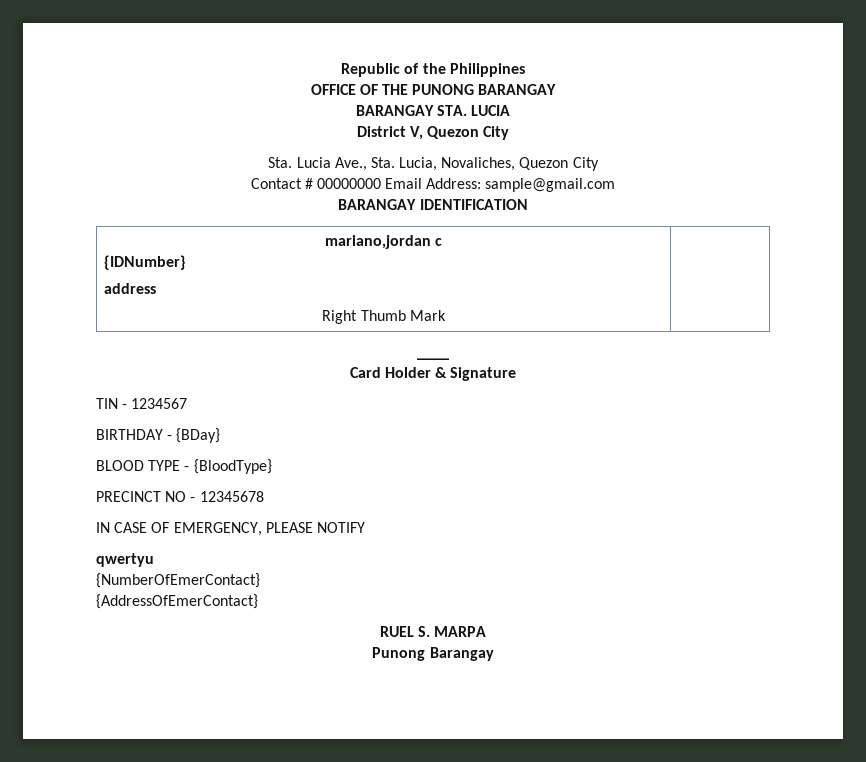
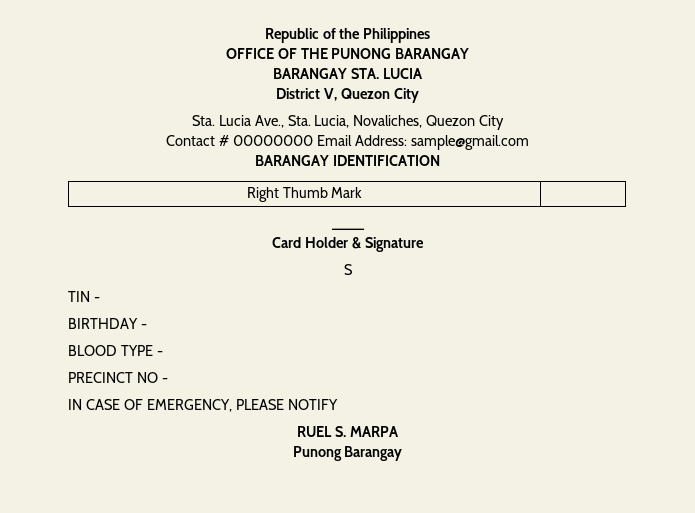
- mariano,jordan c
- {IDNumber}
- address
+ S
- TIN - 1234567
+ TIN -
- BIRTHDAY - {BDay}
+ BIRTHDAY -
- BLOOD TYPE - {BloodType}
+ BLOOD TYPE -
- PRECINCT NO - 12345678
+ PRECINCT NO -
- qwertyu
- {NumberOfEmerContact}
- {AddressOfEmerContact}

